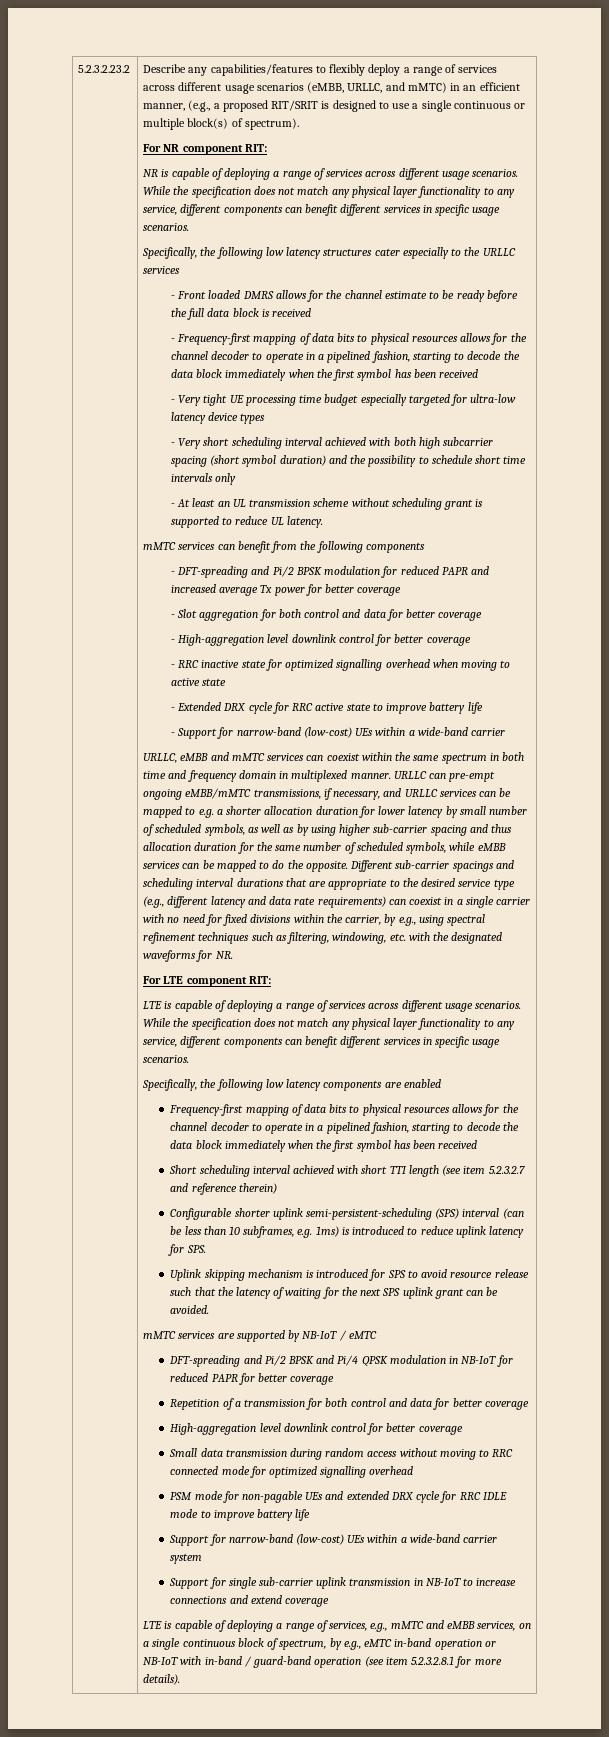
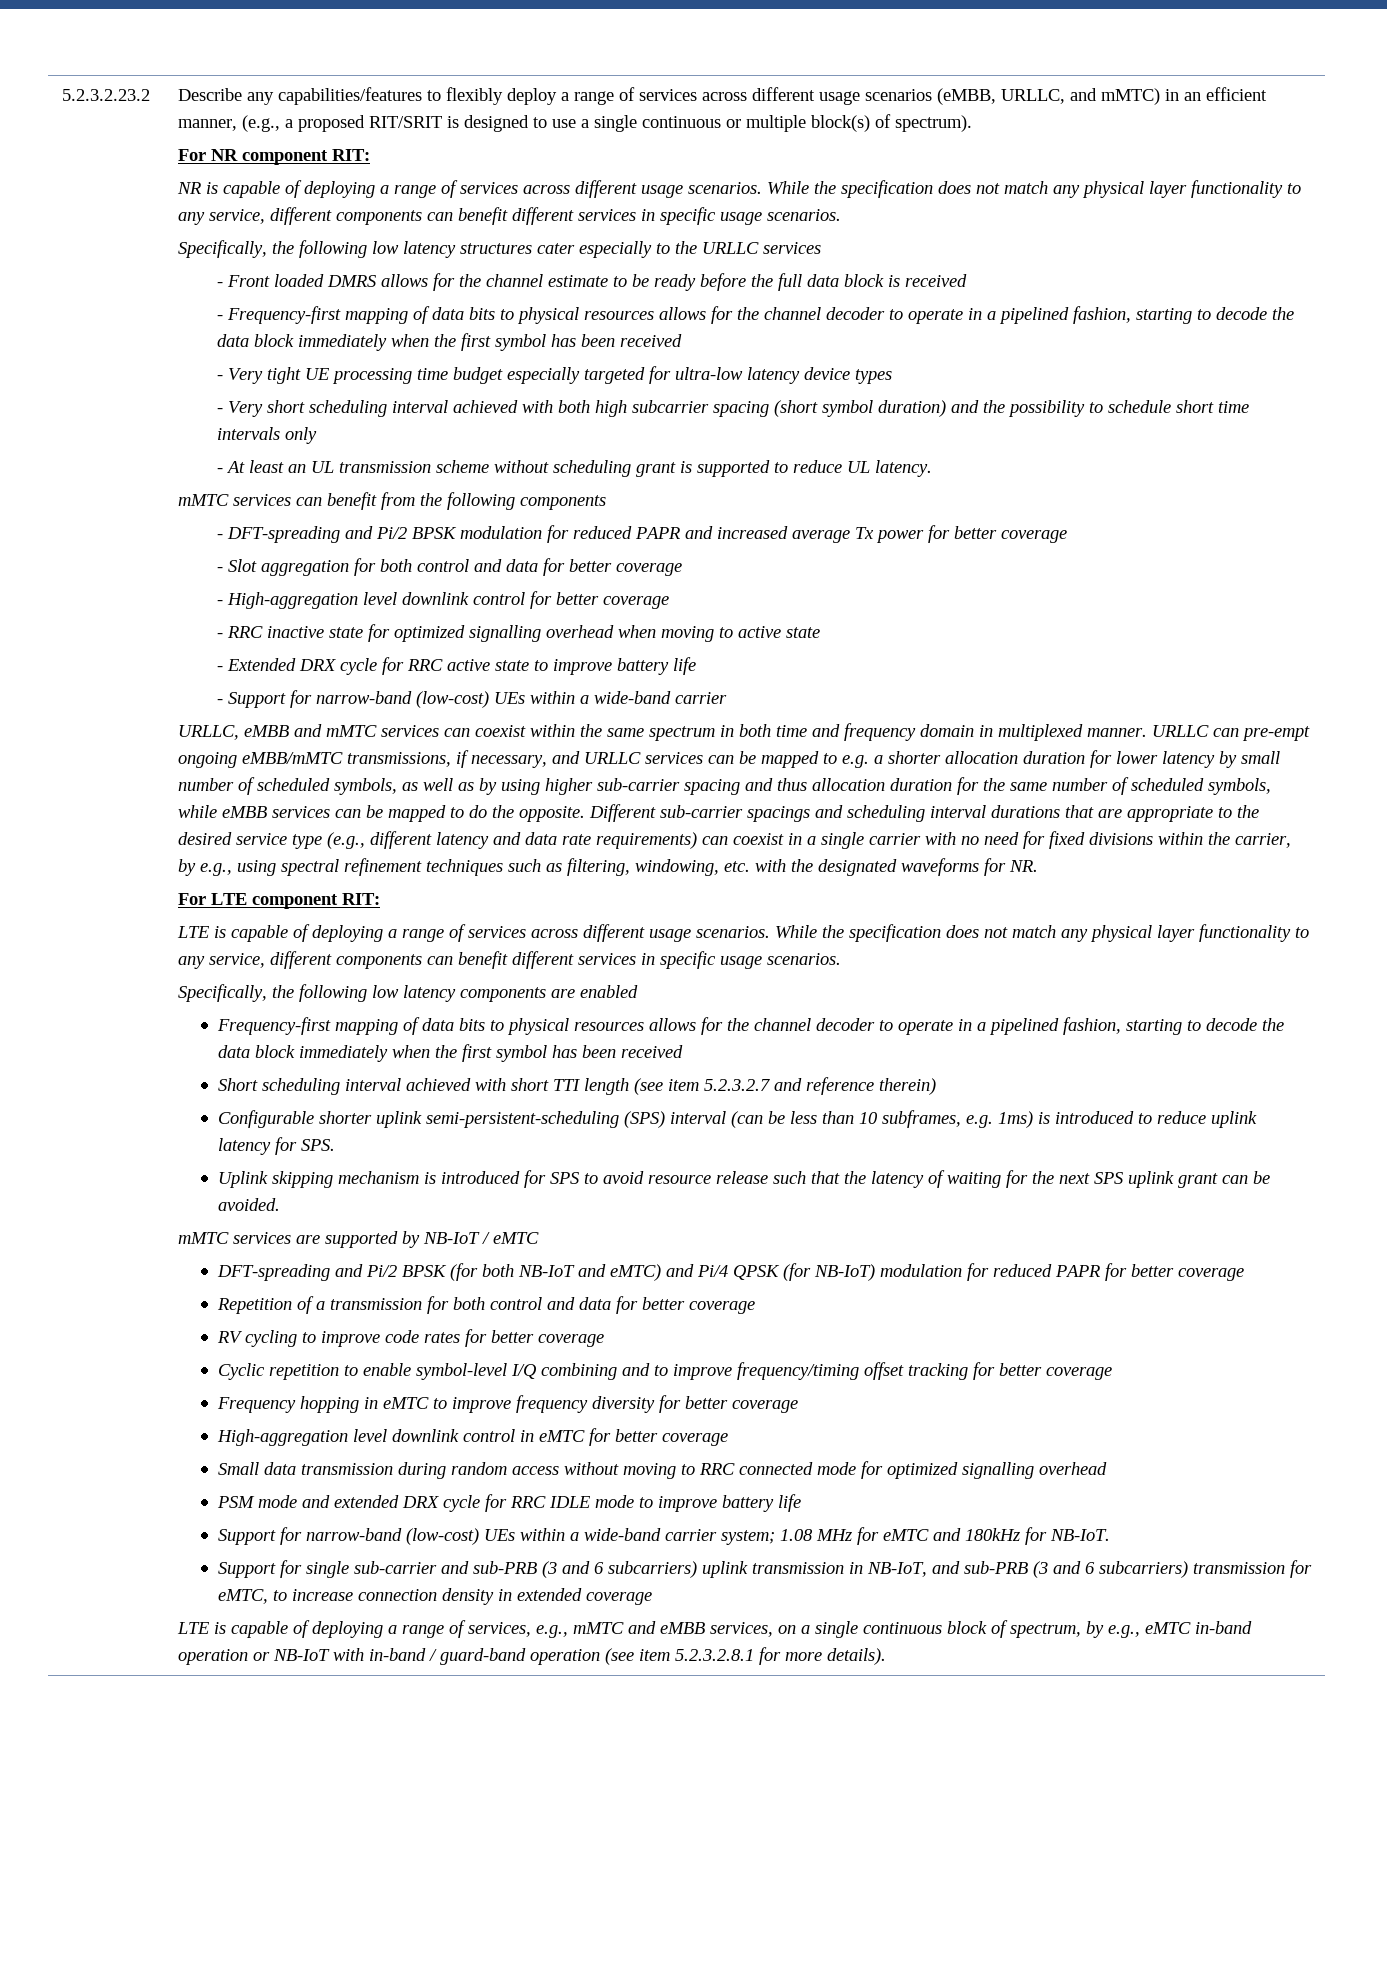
- DFT-spreading and Pi/2 BPSK and Pi/4 QPSK modulation in NB-IoT for reduced PAPR for better coverage
+ DFT-spreading and Pi/2 BPSK (for both NB-IoT and eMTC) and Pi/4 QPSK (for NB-IoT) modulation for reduced PAPR for better coverage
  Repetition of a transmission for both control and data for better coverage
- High-aggregation level downlink control for better coverage
+ RV cycling to improve code rates for better coverage
+ Cyclic repetition to enable symbol-level I/Q combining and to improve frequency/timing offset tracking for better coverage
+ Frequency hopping in eMTC to improve frequency diversity for better coverage
+ High-aggregation level downlink control in eMTC for better coverage
- PSM mode for non-pagable UEs and extended DRX cycle for RRC IDLE mode to improve battery life
+ PSM mode and extended DRX cycle for RRC IDLE mode to improve battery life
- Support for narrow-band (low-cost) UEs within a wide-band carrier system
- Support for single sub-carrier uplink transmission in NB-IoT to increase connections and extend coverage
+ Support for narrow-band (low-cost) UEs within a wide-band carrier system; 1.08 MHz for eMTC and 180kHz for NB-IoT.
+ Support for single sub-carrier and sub-PRB (3 and 6 subcarriers) uplink transmission in NB-IoT, and sub-PRB (3 and 6 subcarriers) transmission for eMTC, to increase connection density in extended coverage

